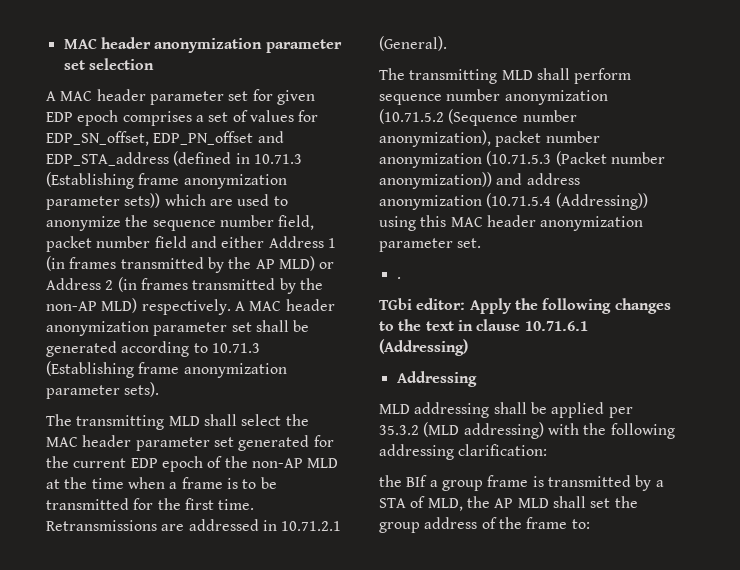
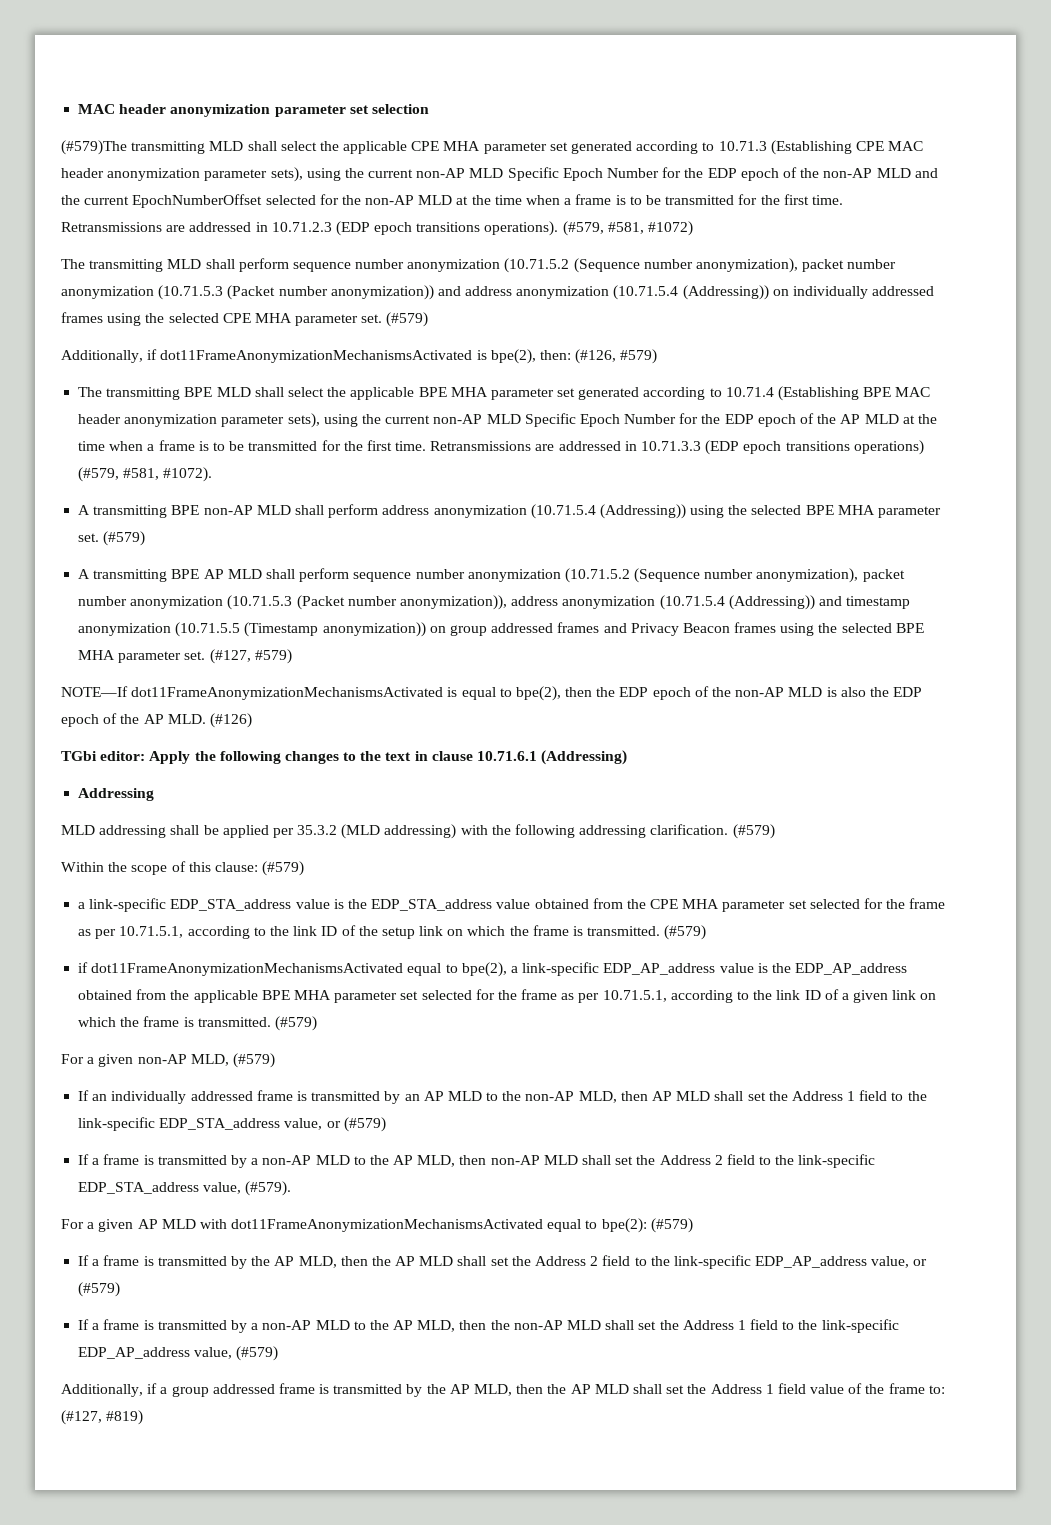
- A MAC header parameter set for given EDP epoch comprises a set of values for EDP_SN_offset, EDP_PN_offset and EDP_STA_address (defined in 10.71.3 (Establishing frame anonymization parameter sets)) which are used to anonymize the sequence number field, packet number field and either Address 1 (in frames transmitted by the AP MLD) or Address 2 (in frames transmitted by the non-AP MLD) respectively. A MAC header anonymization parameter set shall be generated according to 10.71.3 (Establishing frame anonymization parameter sets).
- The transmitting MLD shall select the MAC header parameter set generated for the current EDP epoch of the non-AP MLD at the time when a frame is to be transmitted for the first time.
+ (#579)The transmitting MLD shall select the applicable CPE MHA parameter set generated according to 10.71.3 (Establishing CPE MAC header anonymization parameter sets), using the current non-AP MLD Specific Epoch Number for the EDP epoch of the non-AP MLD and the current EpochNumberOffset selected for the non-AP MLD at the time when a frame is to be transmitted for the first time.
- Retransmissions are addressed in 10.71.2.1 (General).
+ Retransmissions are addressed in 10.71.2.3 (EDP epoch transitions operations). (#579, #581, #1072)
- The transmitting MLD shall perform sequence number anonymization (10.71.5.2 (Sequence number anonymization), packet number anonymization (10.71.5.3 (Packet number anonymization)) and address anonymization (10.71.5.4 (Addressing)) using this MAC header anonymization parameter set.
- .
+ The transmitting MLD shall perform sequence number anonymization (10.71.5.2 (Sequence number anonymization), packet number anonymization (10.71.5.3 (Packet number anonymization)) and address anonymization (10.71.5.4 (Addressing)) on individually addressed frames using the selected CPE MHA parameter set. (#579)
+ Additionally, if dot11FrameAnonymizationMechanismsActivated is bpe(2), then: (#126, #579)
+ The transmitting BPE MLD shall select the applicable BPE MHA parameter set generated according to 10.71.4 (Establishing BPE MAC header anonymization parameter sets), using the current non-AP MLD Specific Epoch Number for the EDP epoch of the AP MLD at the time when a frame is to be transmitted for the first time. Retransmissions are addressed in 10.71.3.3 (EDP epoch transitions operations) (#579, #581, #1072).
+ A transmitting BPE non-AP MLD shall perform address anonymization (10.71.5.4 (Addressing)) using the selected BPE MHA parameter set. (#579)
+ A transmitting BPE AP MLD shall perform sequence number anonymization (10.71.5.2 (Sequence number anonymization), packet number anonymization (10.71.5.3 (Packet number anonymization)), address anonymization (10.71.5.4 (Addressing)) and timestamp anonymization (10.71.5.5 (Timestamp anonymization)) on group addressed frames and Privacy Beacon frames using the selected BPE MHA parameter set. (#127, #579)
+ NOTE—If dot11FrameAnonymizationMechanismsActivated is equal to bpe(2), then the EDP epoch of the non-AP MLD is also the EDP epoch of the AP MLD. (#126)
- MLD addressing shall be applied per 35.3.2 (MLD addressing) with the following addressing clarification:
- the BIf a group frame is transmitted by a STA of MLD, the AP MLD shall set the group address of the frame to:
+ MLD addressing shall be applied per 35.3.2 (MLD addressing) with the following addressing clarification. (#579)
+ Within the scope of this clause: (#579)
+ a link-specific EDP_STA_address value is the EDP_STA_address value obtained from the CPE MHA parameter set selected for the frame as per 10.71.5.1, according to the link ID of the setup link on which the frame is transmitted. (#579)
+ if dot11FrameAnonymizationMechanismsActivated equal to bpe(2), a link-specific EDP_AP_address value is the EDP_AP_address obtained from the applicable BPE MHA parameter set selected for the frame as per 10.71.5.1, according to the link ID of a given link on which the frame is transmitted. (#579)
+ For a given non-AP MLD, (#579)
+ If an individually addressed frame is transmitted by an AP MLD to the non-AP MLD, then AP MLD shall set the Address 1 field to the link-specific EDP_STA_address value, or (#579)
+ If a frame is transmitted by a non-AP MLD to the AP MLD, then non-AP MLD shall set the Address 2 field to the link-specific EDP_STA_address value, (#579).
+ For a given AP MLD with dot11FrameAnonymizationMechanismsActivated equal to bpe(2): (#579)
+ If a frame is transmitted by the AP MLD, then the AP MLD shall set the Address 2 field to the link-specific EDP_AP_address value, or (#579)
+ If a frame is transmitted by a non-AP MLD to the AP MLD, then the non-AP MLD shall set the Address 1 field to the link-specific EDP_AP_address value, (#579)
+ Additionally, if a group addressed frame is transmitted by the AP MLD, then the AP MLD shall set the Address 1 field value of the frame to: (#127, #819)

